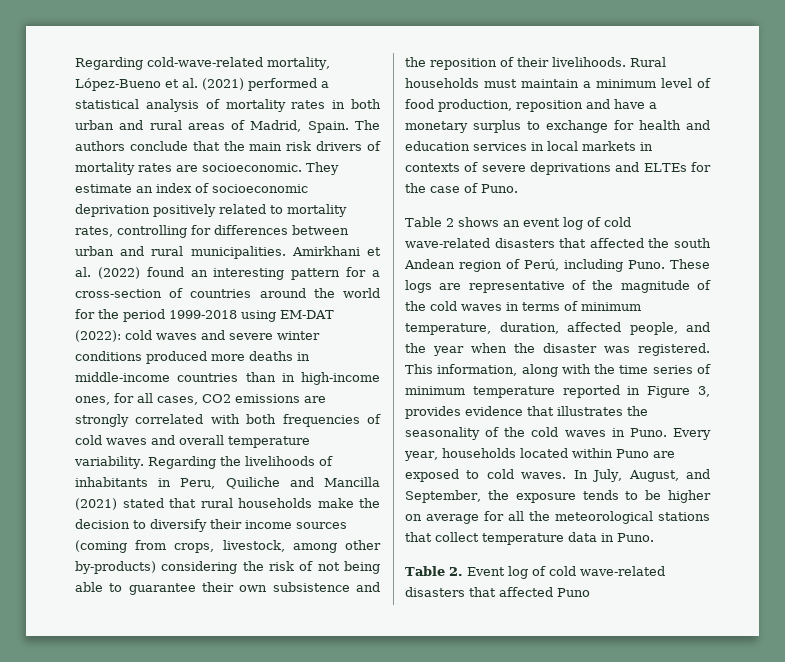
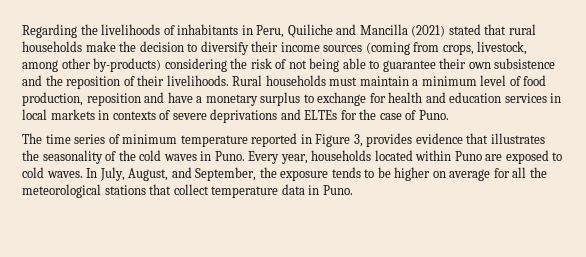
- Regarding cold-wave-related mortality, López-Bueno et al. (2021) performed a statistical analysis of mortality rates in both urban and rural areas of Madrid, Spain. The authors conclude that the main risk drivers of mortality rates are socioeconomic. They estimate an index of socioeconomic deprivation positively related to mortality rates, controlling for differences between urban and rural municipalities. Amirkhani et al. (2022) found an interesting pattern for a cross-section of countries around the world for the period 1999-2018 using EM-DAT (2022): cold waves and severe winter conditions produced more deaths in middle-income countries than in high-income ones, for all cases, CO2 emissions are strongly correlated with both frequencies of cold waves and overall temperature variability. Regarding the livelihoods of inhabitants in Peru, Quiliche and Mancilla (2021) stated that rural households make the decision to diversify their income sources (coming from crops, livestock, among other by-products) considering the risk of not being able to guarantee their own subsistence and the reposition of their livelihoods.
+ Regarding the livelihoods of inhabitants in Peru, Quiliche and Mancilla (2021) stated that rural households make the decision to diversify their income sources (coming from crops, livestock, among other by-products) considering the risk of not being able to guarantee their own subsistence and the reposition of their livelihoods.
- Table 2 shows an event log of cold wave-related disasters that affected the south Andean region of Perú, including Puno. These logs are representative of the magnitude of the cold waves in terms of minimum temperature, duration, affected people, and the year when the disaster was registered. This information, along with the time series of minimum temperature reported in Figure 3, provides evidence that illustrates the seasonality of the cold waves in Puno.
+ The time series of minimum temperature reported in Figure 3, provides evidence that illustrates the seasonality of the cold waves in Puno.
- Table 2. Event log of cold wave-related disasters that affected Puno

